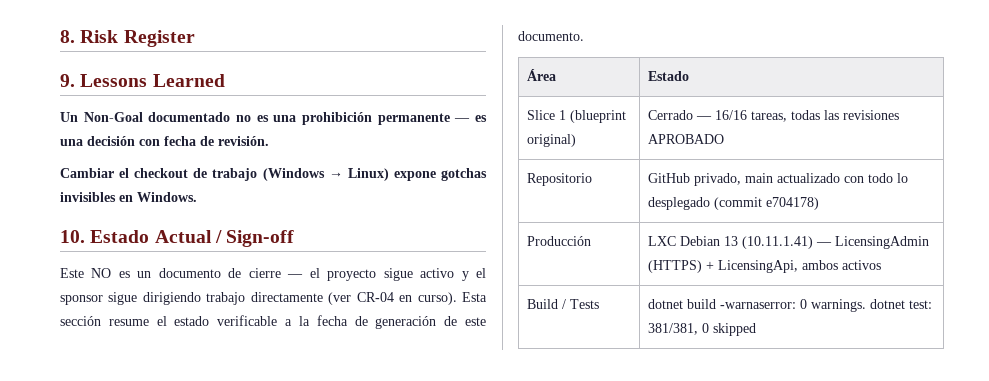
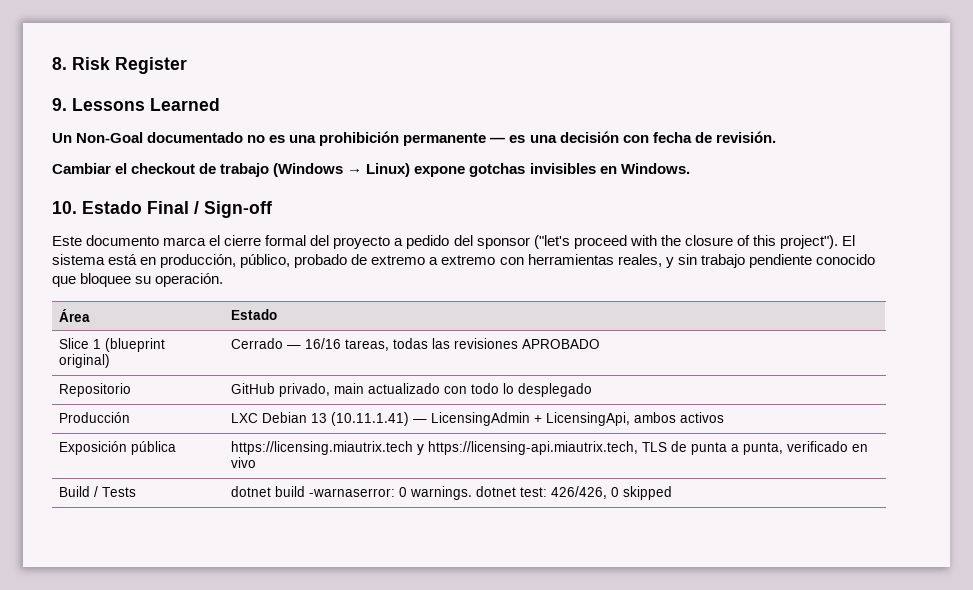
- 10. Estado Actual / Sign-off
+ 10. Estado Final / Sign-off
- Este NO es un documento de cierre — el proyecto sigue activo y el sponsor sigue dirigiendo trabajo directamente (ver CR-04 en curso). Esta sección resume el estado verificable a la fecha de generación de este documento.
+ Este documento marca el cierre formal del proyecto a pedido del sponsor ("let's proceed with the closure of this project"). El sistema está en producción, público, probado de extremo a extremo con herramientas reales, y sin trabajo pendiente conocido que bloquee su operación.
- Repositorio | GitHub privado, main actualizado con todo lo desplegado (commit e704178)
+ Repositorio | GitHub privado, main actualizado con todo lo desplegado
- Producción | LXC Debian 13 (10.11.1.41) — LicensingAdmin (HTTPS) + LicensingApi, ambos activos
+ Producción | LXC Debian 13 (10.11.1.41) — LicensingAdmin + LicensingApi, ambos activos
+ Exposición pública | https://licensing.miautrix.tech y https://licensing-api.miautrix.tech, TLS de punta a punta, verificado en vivo
- Build / Tests | dotnet build -warnaserror: 0 warnings. dotnet test: 381/381, 0 skipped
+ Build / Tests | dotnet build -warnaserror: 0 warnings. dotnet test: 426/426, 0 skipped

